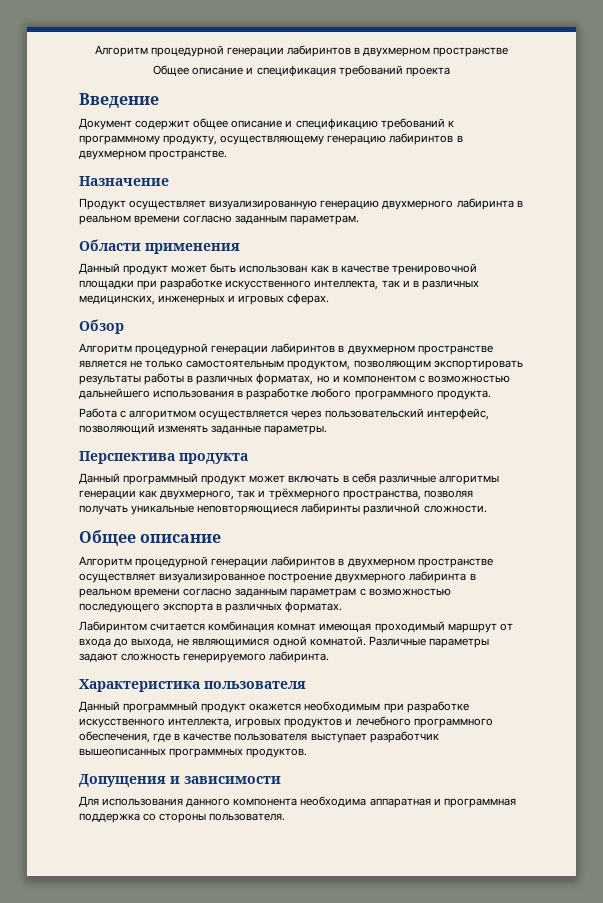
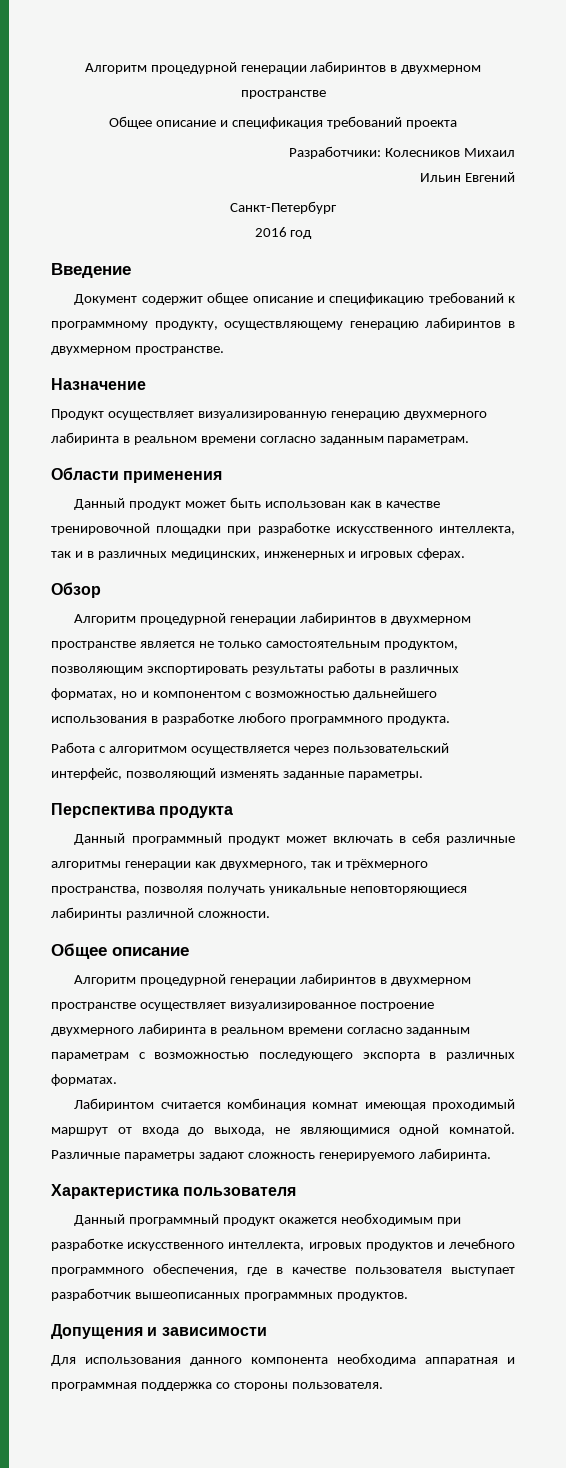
+ Разработчики: Колесников Михаил
+ Ильин Евгений
+ Санкт-Петербург
+ 2016 год

